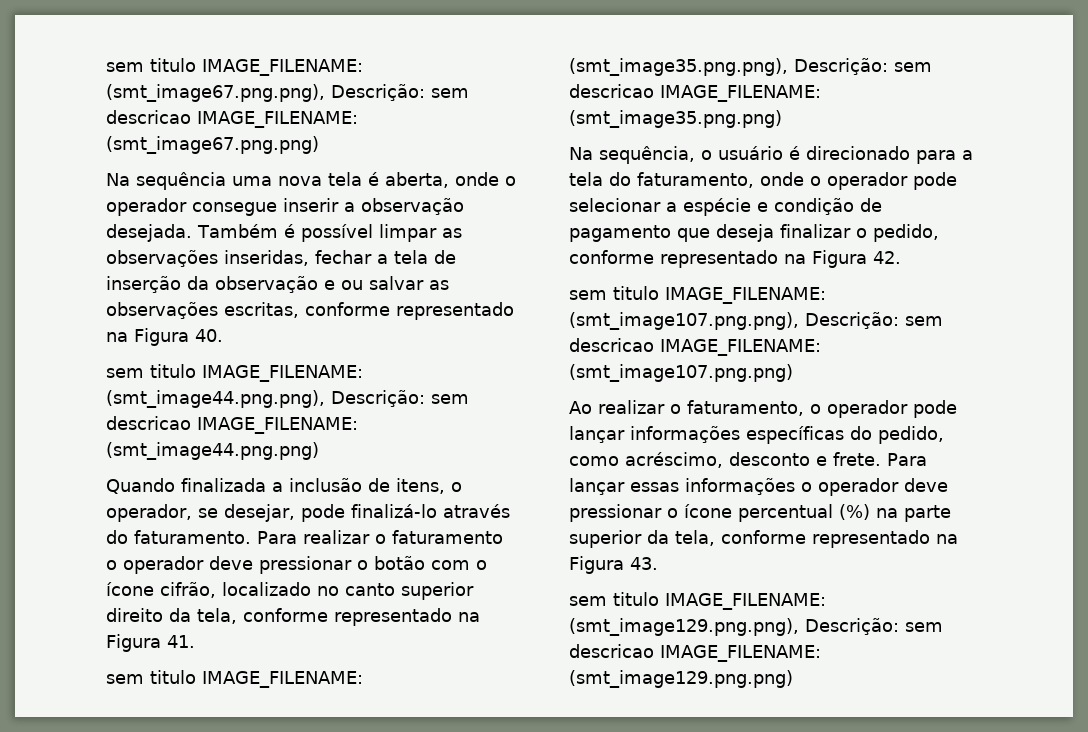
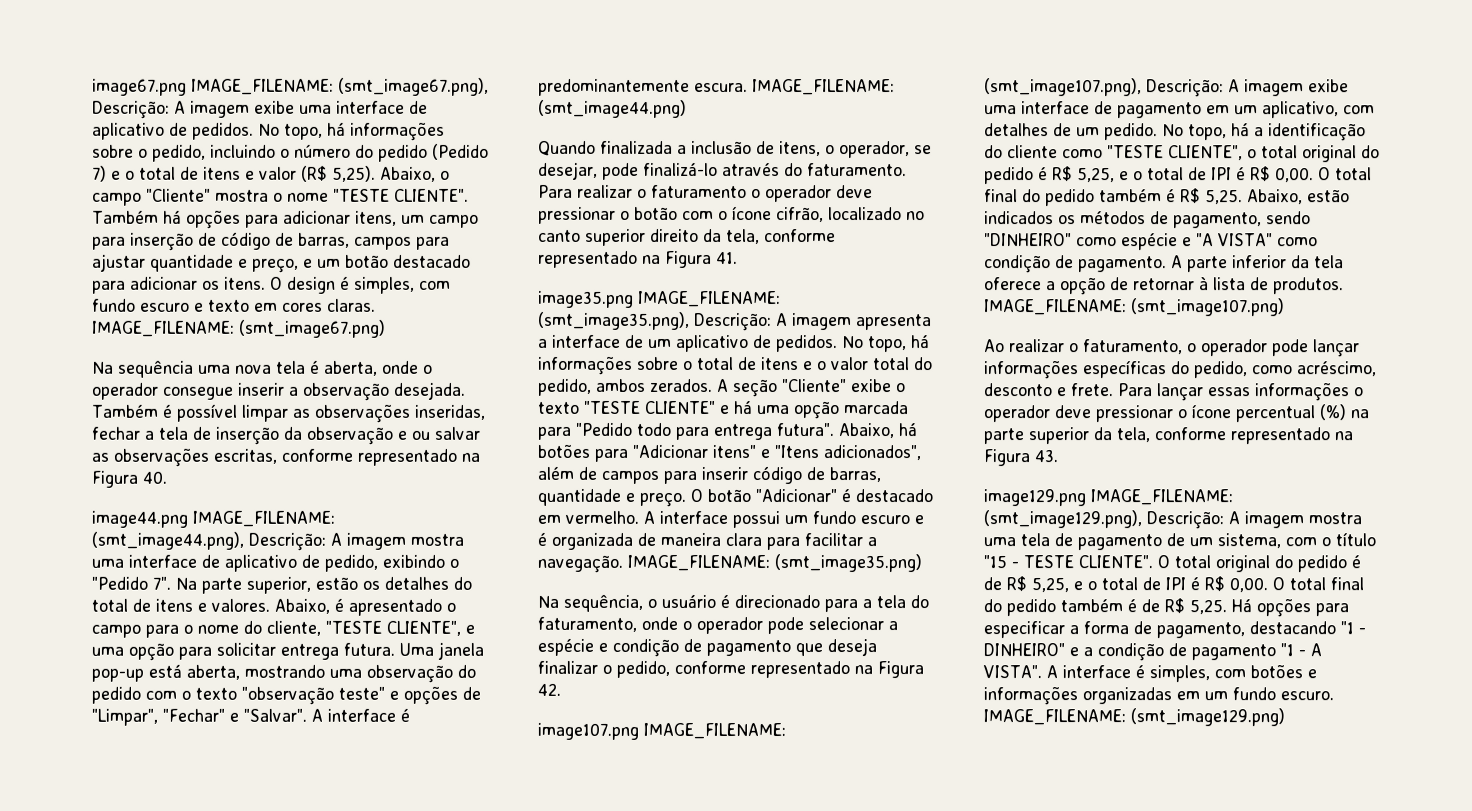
- sem titulo IMAGE_FILENAME: (smt_image67.png.png), Descrição: sem descricao IMAGE_FILENAME: (smt_image67.png.png)
+ image67.png IMAGE_FILENAME: (smt_image67.png), Descrição: A imagem exibe uma interface de aplicativo de pedidos. No topo, há informações sobre o pedido, incluindo o número do pedido (Pedido 7) e o total de itens e valor (R$ 5,25). Abaixo, o campo "Cliente" mostra o nome "TESTE CLIENTE". Também há opções para adicionar itens, um campo para inserção de código de barras, campos para ajustar quantidade e preço, e um botão destacado para adicionar os itens. O design é simples, com fundo escuro e texto em cores claras. IMAGE_FILENAME: (smt_image67.png)
- sem titulo IMAGE_FILENAME: (smt_image44.png.png), Descrição: sem descricao IMAGE_FILENAME: (smt_image44.png.png)
+ image44.png IMAGE_FILENAME: (smt_image44.png), Descrição: A imagem mostra uma interface de aplicativo de pedido, exibindo o "Pedido 7". Na parte superior, estão os detalhes do total de itens e valores. Abaixo, é apresentado o campo para o nome do cliente, "TESTE CLIENTE", e uma opção para solicitar entrega futura. Uma janela pop-up está aberta, mostrando uma observação do pedido com o texto "observação teste" e opções de "Limpar", "Fechar" e "Salvar". A interface é predominantemente escura. IMAGE_FILENAME: (smt_image44.png)
- sem titulo IMAGE_FILENAME: (smt_image35.png.png), Descrição: sem descricao IMAGE_FILENAME: (smt_image35.png.png)
+ image35.png IMAGE_FILENAME: (smt_image35.png), Descrição: A imagem apresenta a interface de um aplicativo de pedidos. No topo, há informações sobre o total de itens e o valor total do pedido, ambos zerados. A seção "Cliente" exibe o texto "TESTE CLIENTE" e há uma opção marcada para "Pedido todo para entrega futura". Abaixo, há botões para "Adicionar itens" e "Itens adicionados", além de campos para inserir código de barras, quantidade e preço. O botão "Adicionar" é destacado em vermelho. A interface possui um fundo escuro e é organizada de maneira clara para facilitar a navegação. IMAGE_FILENAME: (smt_image35.png)
- sem titulo IMAGE_FILENAME: (smt_image107.png.png), Descrição: sem descricao IMAGE_FILENAME: (smt_image107.png.png)
+ image107.png IMAGE_FILENAME: (smt_image107.png), Descrição: A imagem exibe uma interface de pagamento em um aplicativo, com detalhes de um pedido. No topo, há a identificação do cliente como "TESTE CLIENTE", o total original do pedido é R$ 5,25, e o total de IPI é R$ 0,00. O total final do pedido também é R$ 5,25. Abaixo, estão indicados os métodos de pagamento, sendo "DINHEIRO" como espécie e "A VISTA" como condição de pagamento. A parte inferior da tela oferece a opção de retornar à lista de produtos. IMAGE_FILENAME: (smt_image107.png)
- sem titulo IMAGE_FILENAME: (smt_image129.png.png), Descrição: sem descricao IMAGE_FILENAME: (smt_image129.png.png)
+ image129.png IMAGE_FILENAME: (smt_image129.png), Descrição: A imagem mostra uma tela de pagamento de um sistema, com o título "15 - TESTE CLIENTE". O total original do pedido é de R$ 5,25, e o total de IPI é R$ 0,00. O total final do pedido também é de R$ 5,25. Há opções para especificar a forma de pagamento, destacando "1 - DINHEIRO" e a condição de pagamento "1 - A VISTA". A interface é simples, com botões e informações organizadas em um fundo escuro. IMAGE_FILENAME: (smt_image129.png)

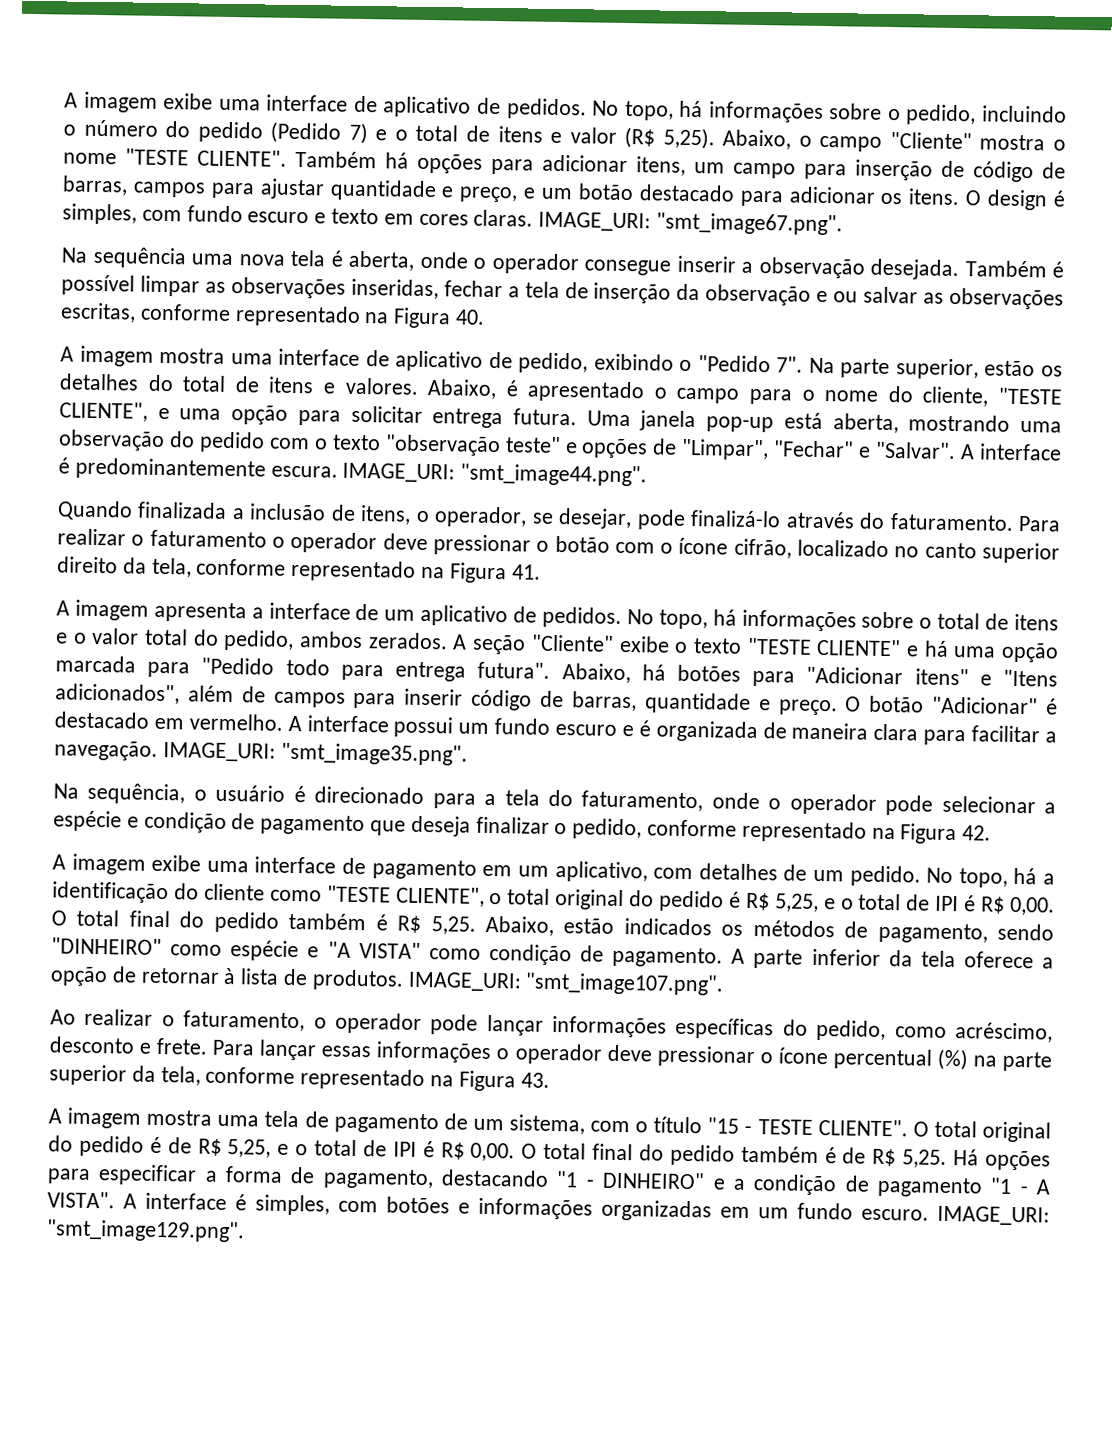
- image67.png IMAGE_FILENAME: (smt_image67.png), Descrição: A imagem exibe uma interface de aplicativo de pedidos.
+ A imagem exibe uma interface de aplicativo de pedidos.
- IMAGE_FILENAME: (smt_image67.png)
+ IMAGE_URI: "smt_image67.png".
- image44.png IMAGE_FILENAME: (smt_image44.png), Descrição: A imagem mostra uma interface de aplicativo de pedido, exibindo o "Pedido 7".
+ A imagem mostra uma interface de aplicativo de pedido, exibindo o "Pedido 7".
- IMAGE_FILENAME: (smt_image44.png)
+ IMAGE_URI: "smt_image44.png".
- image35.png IMAGE_FILENAME: (smt_image35.png), Descrição: A imagem apresenta a interface de um aplicativo de pedidos.
+ A imagem apresenta a interface de um aplicativo de pedidos.
- IMAGE_FILENAME: (smt_image35.png)
+ IMAGE_URI: "smt_image35.png".
- image107.png IMAGE_FILENAME: (smt_image107.png), Descrição: A imagem exibe uma interface de pagamento em um aplicativo, com detalhes de um pedido.
+ A imagem exibe uma interface de pagamento em um aplicativo, com detalhes de um pedido.
- IMAGE_FILENAME: (smt_image107.png)
+ IMAGE_URI: "smt_image107.png".
- image129.png IMAGE_FILENAME: (smt_image129.png), Descrição: A imagem mostra uma tela de pagamento de um sistema, com o título "15 - TESTE CLIENTE".
+ A imagem mostra uma tela de pagamento de um sistema, com o título "15 - TESTE CLIENTE".
- IMAGE_FILENAME: (smt_image129.png)
+ IMAGE_URI: "smt_image129.png".

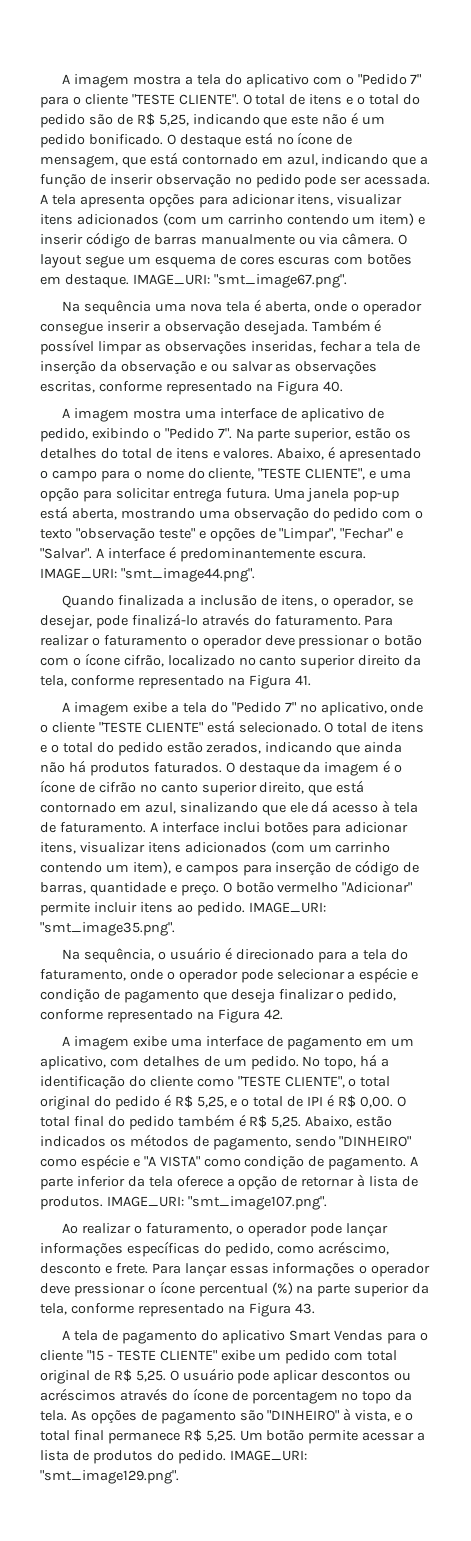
- A imagem exibe uma interface de aplicativo de pedidos. No topo, há informações sobre o pedido, incluindo o número do pedido (Pedido 7) e o total de itens e valor (R$ 5,25). Abaixo, o campo "Cliente" mostra o nome "TESTE CLIENTE". Também há opções para adicionar itens, um campo para inserção de código de barras, campos para ajustar quantidade e preço, e um botão destacado para adicionar os itens. O design é simples, com fundo escuro e texto em cores claras.
+ A imagem mostra a tela do aplicativo com o "Pedido 7" para o cliente "TESTE CLIENTE". O total de itens e o total do pedido são de R$ 5,25, indicando que este não é um pedido bonificado. O destaque está no ícone de mensagem, que está contornado em azul, indicando que a função de inserir observação no pedido pode ser acessada. A tela apresenta opções para adicionar itens, visualizar itens adicionados (com um carrinho contendo um item) e inserir código de barras manualmente ou via câmera. O layout segue um esquema de cores escuras com botões em destaque.
- A imagem apresenta a interface de um aplicativo de pedidos. No topo, há informações sobre o total de itens e o valor total do pedido, ambos zerados. A seção "Cliente" exibe o texto "TESTE CLIENTE" e há uma opção marcada para "Pedido todo para entrega futura". Abaixo, há botões para "Adicionar itens" e "Itens adicionados", além de campos para inserir código de barras, quantidade e preço.
+ A imagem exibe a tela do "Pedido 7" no aplicativo, onde o cliente "TESTE CLIENTE" está selecionado. O total de itens e o total do pedido estão zerados, indicando que ainda não há produtos faturados. O destaque da imagem é o ícone de cifrão no canto superior direito, que está contornado em azul, sinalizando que ele dá acesso à tela de faturamento. A interface inclui botões para adicionar itens, visualizar itens adicionados (com um carrinho contendo um item), e campos para inserção de código de barras, quantidade e preço.
- O botão "Adicionar" é destacado em vermelho. A interface possui um fundo escuro e é organizada de maneira clara para facilitar a navegação.
+ O botão vermelho "Adicionar" permite incluir itens ao pedido.
- A imagem mostra uma tela de pagamento de um sistema, com o título "15 - TESTE CLIENTE". O total original do pedido é de R$ 5,25, e o total de IPI é R$ 0,00. O total final do pedido também é de R$ 5,25. Há opções para especificar a forma de pagamento, destacando "1 - DINHEIRO" e a condição de pagamento "1 - A VISTA". A interface é simples, com botões e informações organizadas em um fundo escuro.
+ A tela de pagamento do aplicativo Smart Vendas para o cliente "15 - TESTE CLIENTE" exibe um pedido com total original de R$ 5,25. O usuário pode aplicar descontos ou acréscimos através do ícone de porcentagem no topo da tela. As opções de pagamento são "DINHEIRO" à vista, e o total final permanece R$ 5,25. Um botão permite acessar a lista de produtos do pedido.

